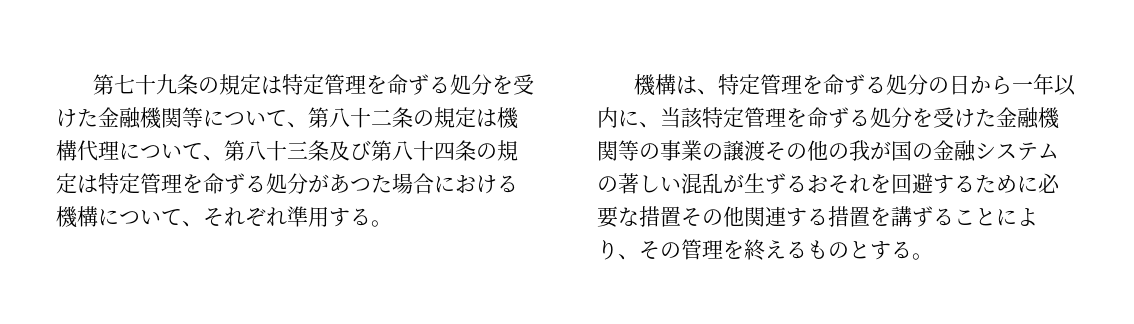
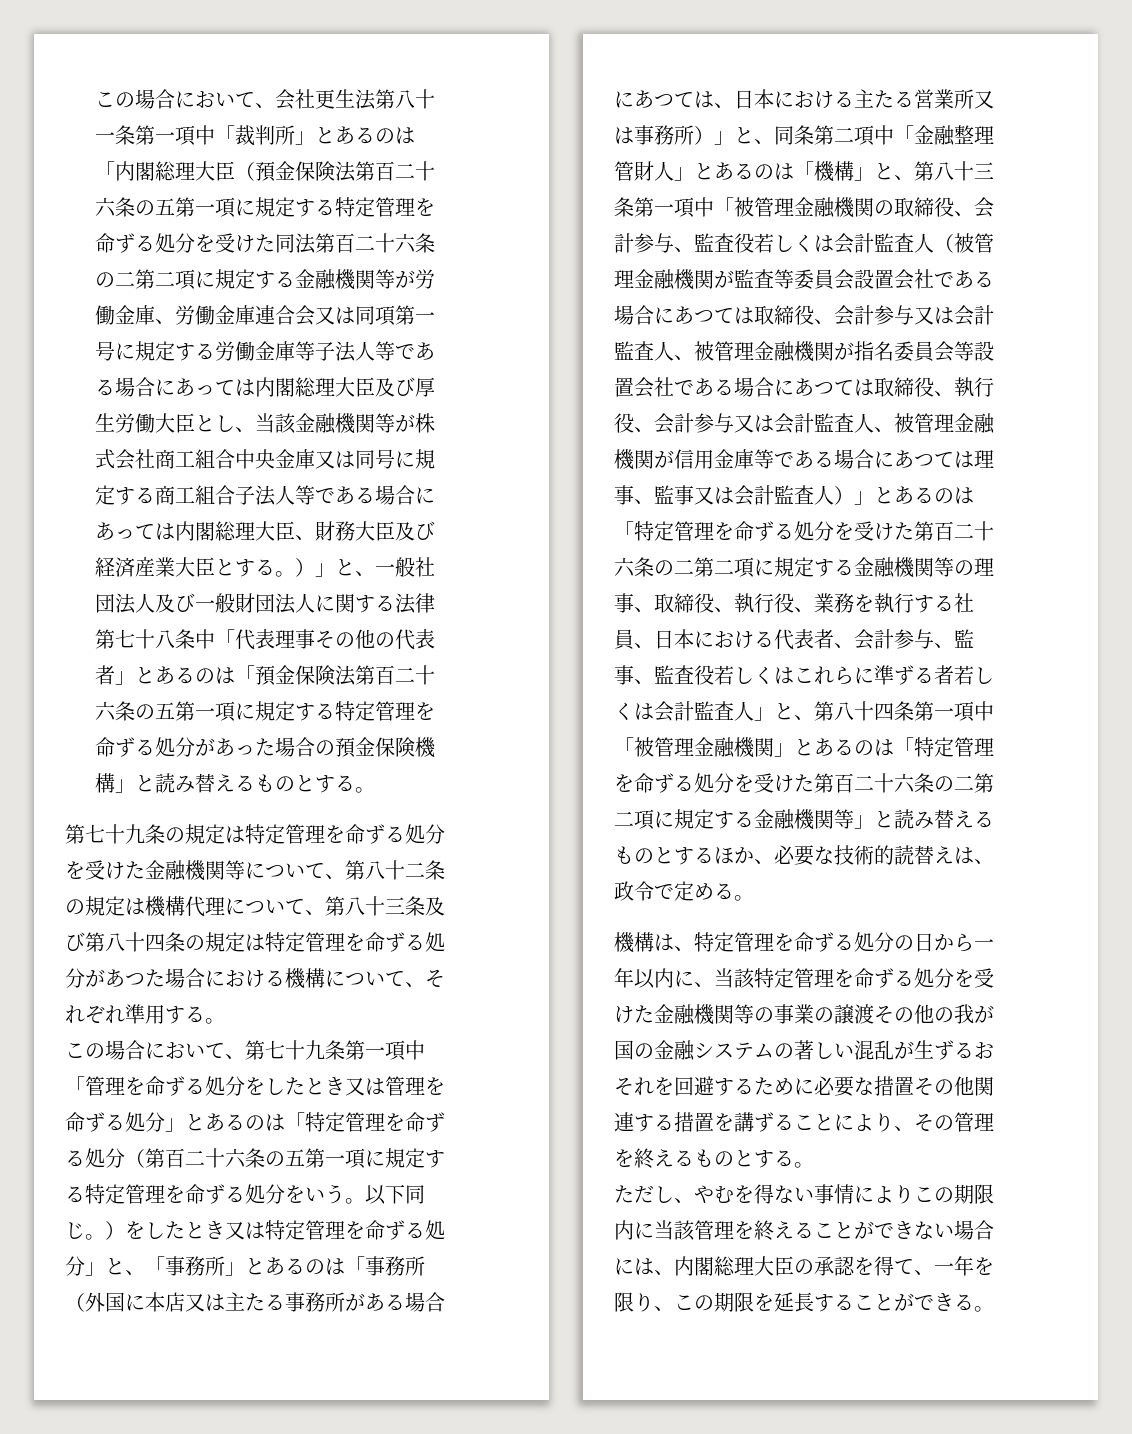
+ この場合において、会社更生法第八十一条第一項中「裁判所」とあるのは「内閣総理大臣（預金保険法第百二十六条の五第一項に規定する特定管理を命ずる処分を受けた同法第百二十六条の二第二項に規定する金融機関等が労働金庫、労働金庫連合会又は同項第一号に規定する労働金庫等子法人等である場合にあっては内閣総理大臣及び厚生労働大臣とし、当該金融機関等が株式会社商工組合中央金庫又は同号に規定する商工組合子法人等である場合にあっては内閣総理大臣、財務大臣及び経済産業大臣とする。）」と、一般社団法人及び一般財団法人に関する法律第七十八条中「代表理事その他の代表者」とあるのは「預金保険法第百二十六条の五第一項に規定する特定管理を命ずる処分があった場合の預金保険機構」と読み替えるものとする。
+ この場合において、第七十九条第一項中「管理を命ずる処分をしたとき又は管理を命ずる処分」とあるのは「特定管理を命ずる処分（第百二十六条の五第一項に規定する特定管理を命ずる処分をいう。以下同じ。）をしたとき又は特定管理を命ずる処分」と、「事務所」とあるのは「事務所（外国に本店又は主たる事務所がある場合にあつては、日本における主たる営業所又は事務所）」と、同条第二項中「金融整理管財人」とあるのは「機構」と、第八十三条第一項中「被管理金融機関の取締役、会計参与、監査役若しくは会計監査人（被管理金融機関が監査等委員会設置会社である場合にあつては取締役、会計参与又は会計監査人、被管理金融機関が指名委員会等設置会社である場合にあつては取締役、執行役、会計参与又は会計監査人、被管理金融機関が信用金庫等である場合にあつては理事、監事又は会計監査人）」とあるのは「特定管理を命ずる処分を受けた第百二十六条の二第二項に規定する金融機関等の理事、取締役、執行役、業務を執行する社員、日本における代表者、会計参与、監事、監査役若しくはこれらに準ずる者若しくは会計監査人」と、第八十四条第一項中「被管理金融機関」とあるのは「特定管理を命ずる処分を受けた第百二十六条の二第二項に規定する金融機関等」と読み替えるものとするほか、必要な技術的読替えは、政令で定める。
+ ただし、やむを得ない事情によりこの期限内に当該管理を終えることができない場合には、内閣総理大臣の承認を得て、一年を限り、この期限を延長することができる。

